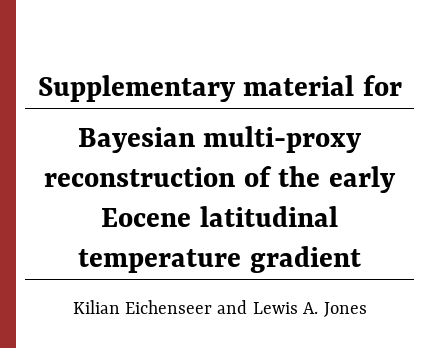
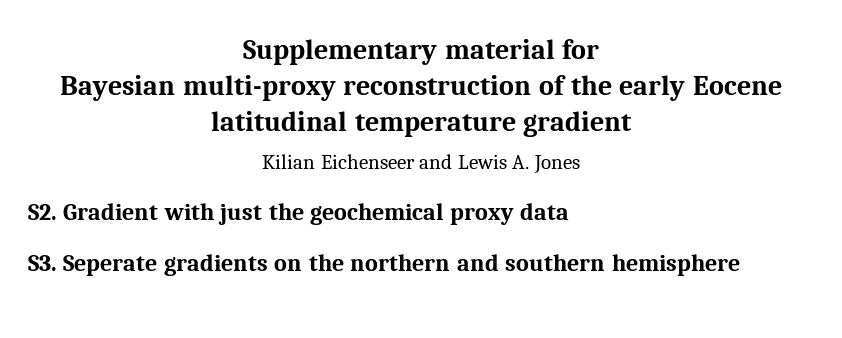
+ S2. Gradient with just the geochemical proxy data
+ S3. Seperate gradients on the northern and southern hemisphere

